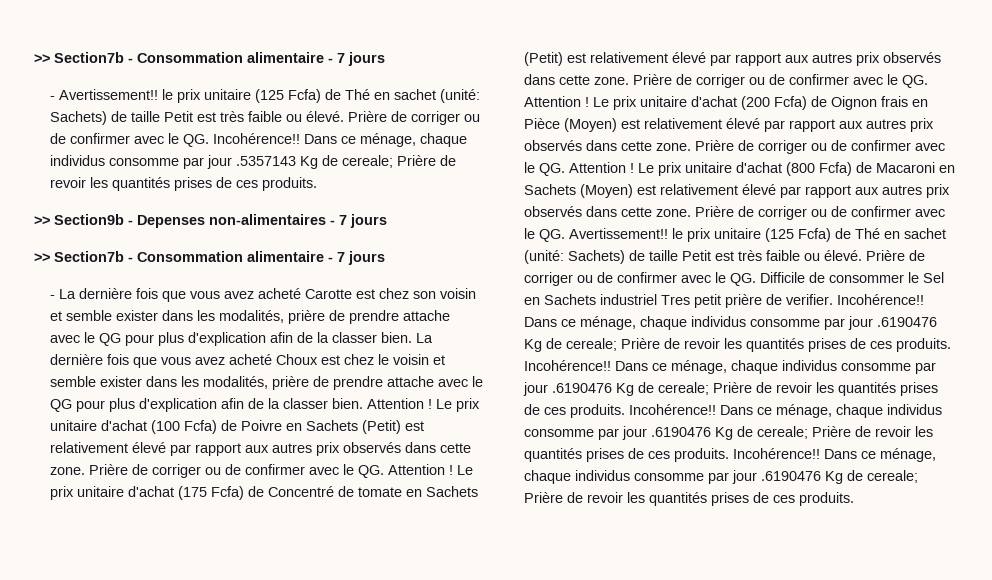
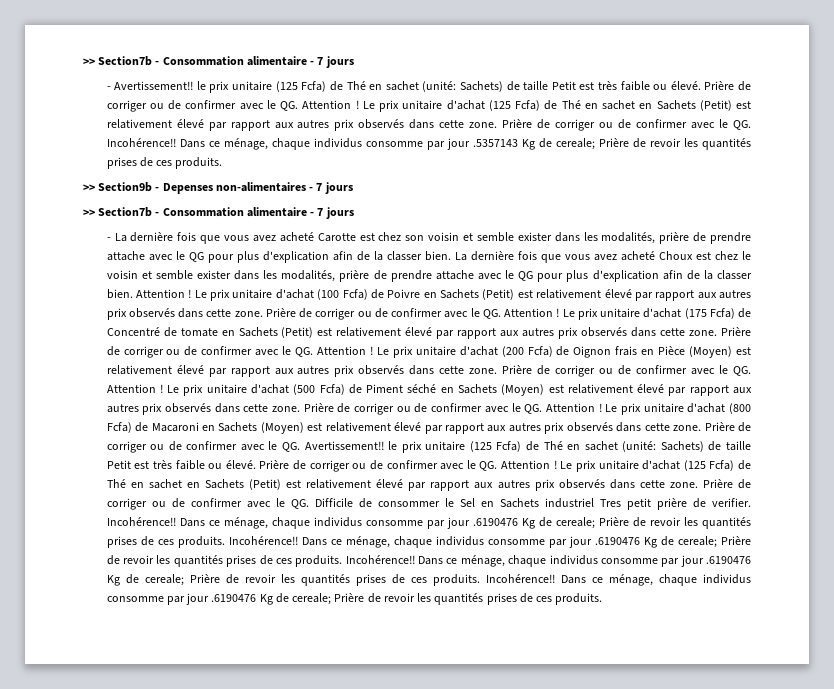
- Prière de corriger ou de confirmer avec le QG. Incohérence!!
+ Prière de corriger ou de confirmer avec le QG. Attention ! Le prix unitaire d'achat (125 Fcfa) de Thé en sachet en Sachets (Petit) est relativement élevé par rapport aux autres prix observés dans cette zone. Prière de corriger ou de confirmer avec le QG. Incohérence!!
- Le prix unitaire d'achat (800 Fcfa) de Macaroni en Sachets (Moyen) est relativement élevé par rapport aux autres prix observés dans cette zone.
+ Le prix unitaire d'achat (500 Fcfa) de Piment séché en Sachets (Moyen) est relativement élevé par rapport aux autres prix observés dans cette zone. Prière de corriger ou de confirmer avec le QG. Attention ! Le prix unitaire d'achat (800 Fcfa) de Macaroni en Sachets (Moyen) est relativement élevé par rapport aux autres prix observés dans cette zone.
- Prière de corriger ou de confirmer avec le QG. Difficile de consommer le Sel en Sachets industriel Tres petit prière de verifier.
+ Prière de corriger ou de confirmer avec le QG. Attention ! Le prix unitaire d'achat (125 Fcfa) de Thé en sachet en Sachets (Petit) est relativement élevé par rapport aux autres prix observés dans cette zone. Prière de corriger ou de confirmer avec le QG. Difficile de consommer le Sel en Sachets industriel Tres petit prière de verifier.

